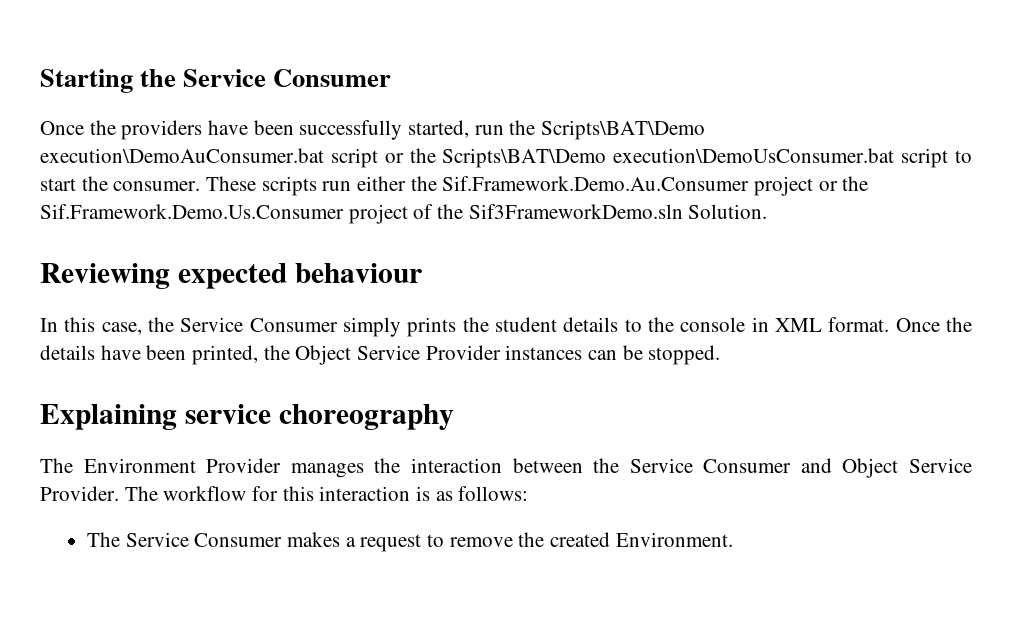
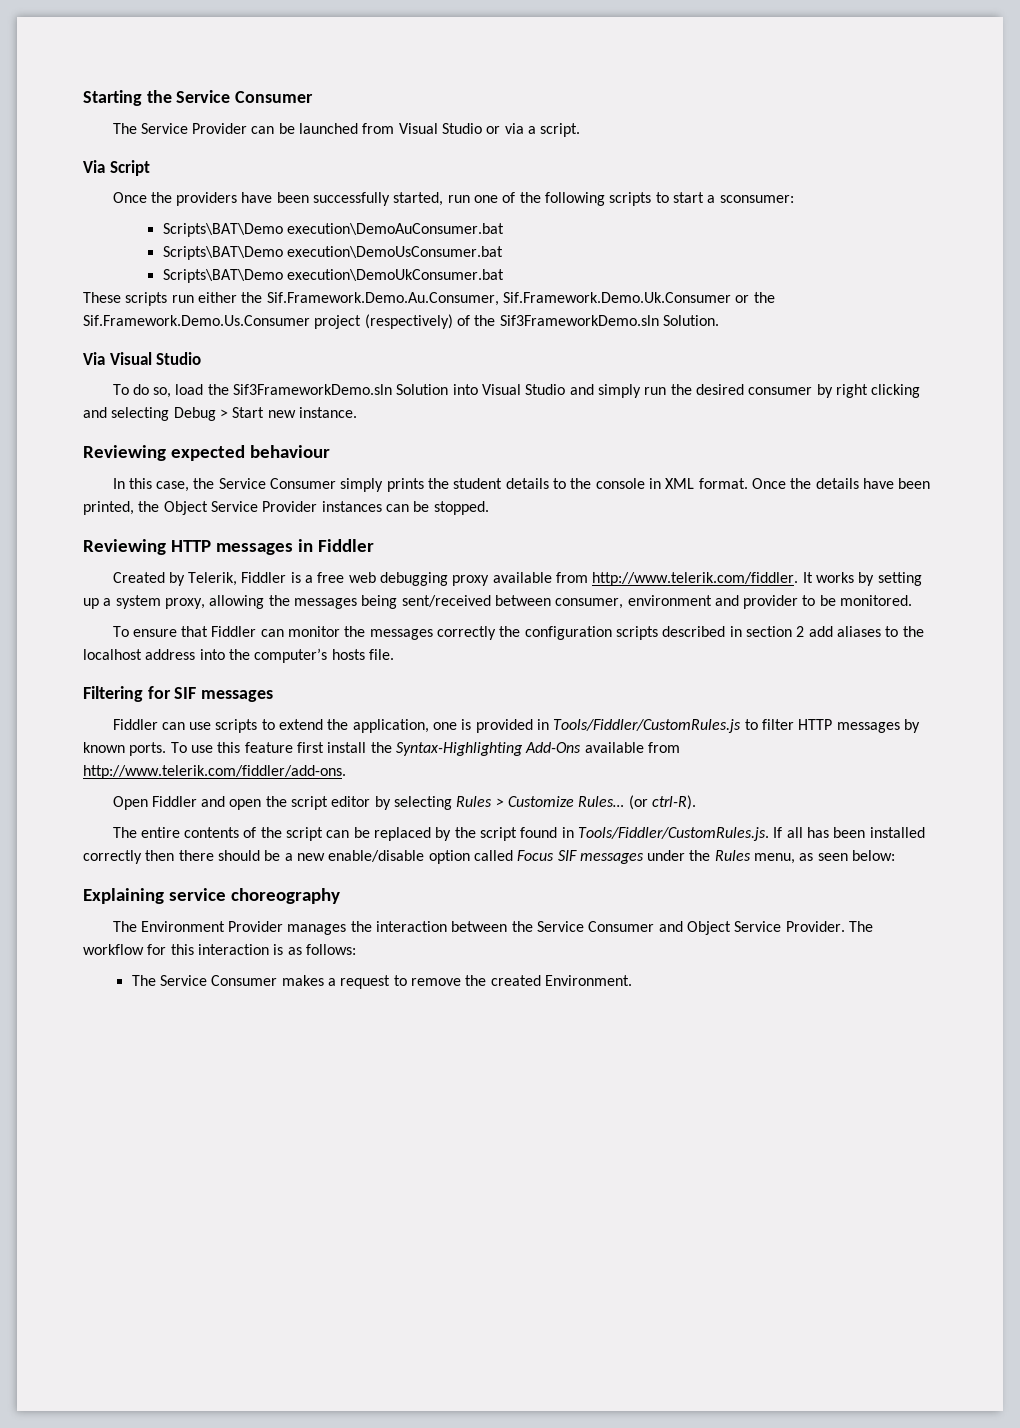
+ The Service Provider can be launched from Visual Studio or via a script.
+ Via Script
- Once the providers have been successfully started, run the Scripts\BAT\Demo execution\DemoAuConsumer.bat script or the Scripts\BAT\Demo execution\DemoUsConsumer.bat script to start the consumer. These scripts run either the Sif.Framework.Demo.Au.Consumer project or the Sif.Framework.Demo.Us.Consumer project of the Sif3FrameworkDemo.sln Solution.
+ Once the providers have been successfully started, run one of the following scripts to start a sconsumer:
+ Scripts\BAT\Demo execution\DemoAuConsumer.bat
+ Scripts\BAT\Demo execution\DemoUsConsumer.bat
+ Scripts\BAT\Demo execution\DemoUkConsumer.bat
+ These scripts run either the Sif.Framework.Demo.Au.Consumer, Sif.Framework.Demo.Uk.Consumer or the Sif.Framework.Demo.Us.Consumer project (respectively) of the Sif3FrameworkDemo.sln Solution.
+ Via Visual Studio
+ To do so, load the Sif3FrameworkDemo.sln Solution into Visual Studio and simply run the desired consumer by right clicking and selecting Debug > Start new instance.
+ Reviewing HTTP messages in Fiddler
+ Created by Telerik, Fiddler is a free web debugging proxy available from http://www.telerik.com/fiddler. It works by setting up a system proxy, allowing the messages being sent/received between consumer, environment and provider to be monitored.
+ To ensure that Fiddler can monitor the messages correctly the configuration scripts described in section 2 add aliases to the localhost address into the computer’s hosts file.
+ Filtering for SIF messages
+ Fiddler can use scripts to extend the application, one is provided in Tools/Fiddler/CustomRules.js to filter HTTP messages by known ports. To use this feature first install the Syntax-Highlighting Add-Ons available from http://www.telerik.com/fiddler/add-ons.
+ Open Fiddler and open the script editor by selecting Rules > Customize Rules… (or ctrl-R).
+ The entire contents of the script can be replaced by the script found in Tools/Fiddler/CustomRules.js. If all has been installed correctly then there should be a new enable/disable option called Focus SIF messages under the Rules menu, as seen below:

